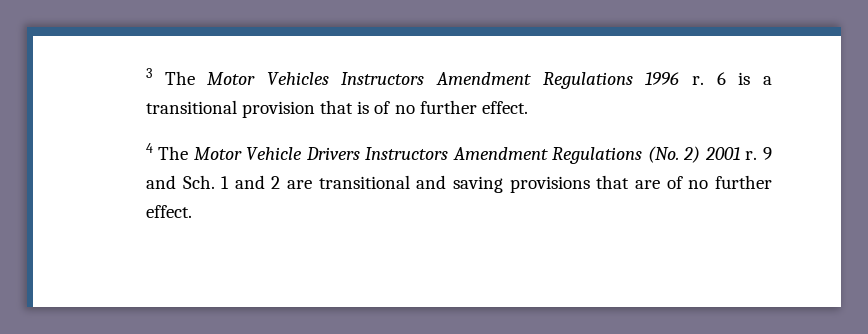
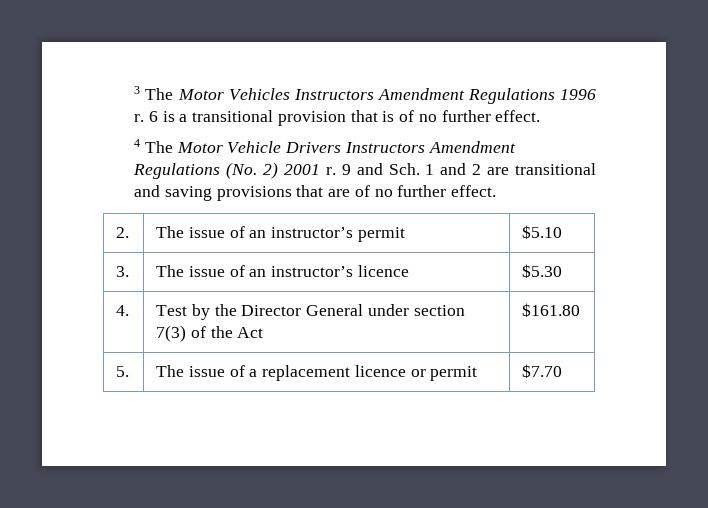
+ 2. | The issue of an instructor’s permit | $5.10
+ 3. | The issue of an instructor’s licence | $5.30
+ 4. | Test by the Director General under section 7(3) of the Act | $161.80
+ 5. | The issue of a replacement licence or permit | $7.70

